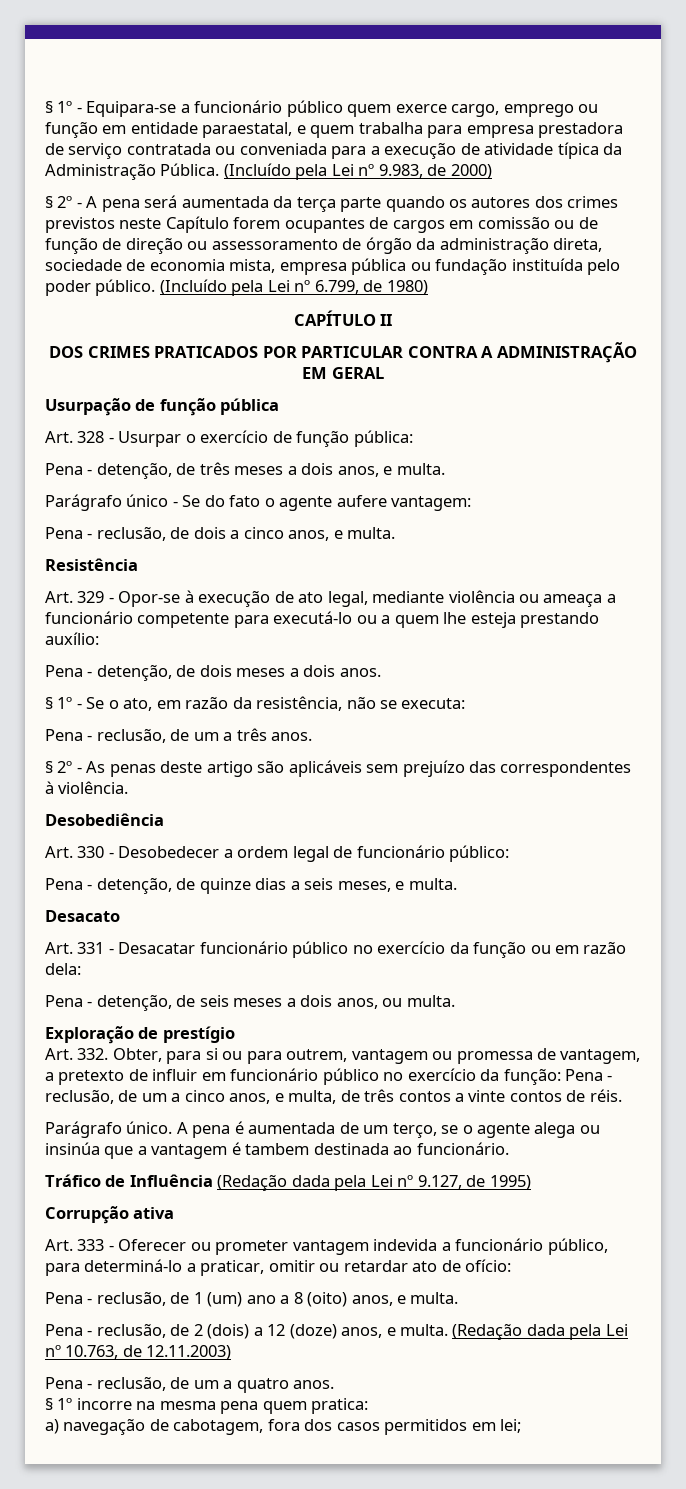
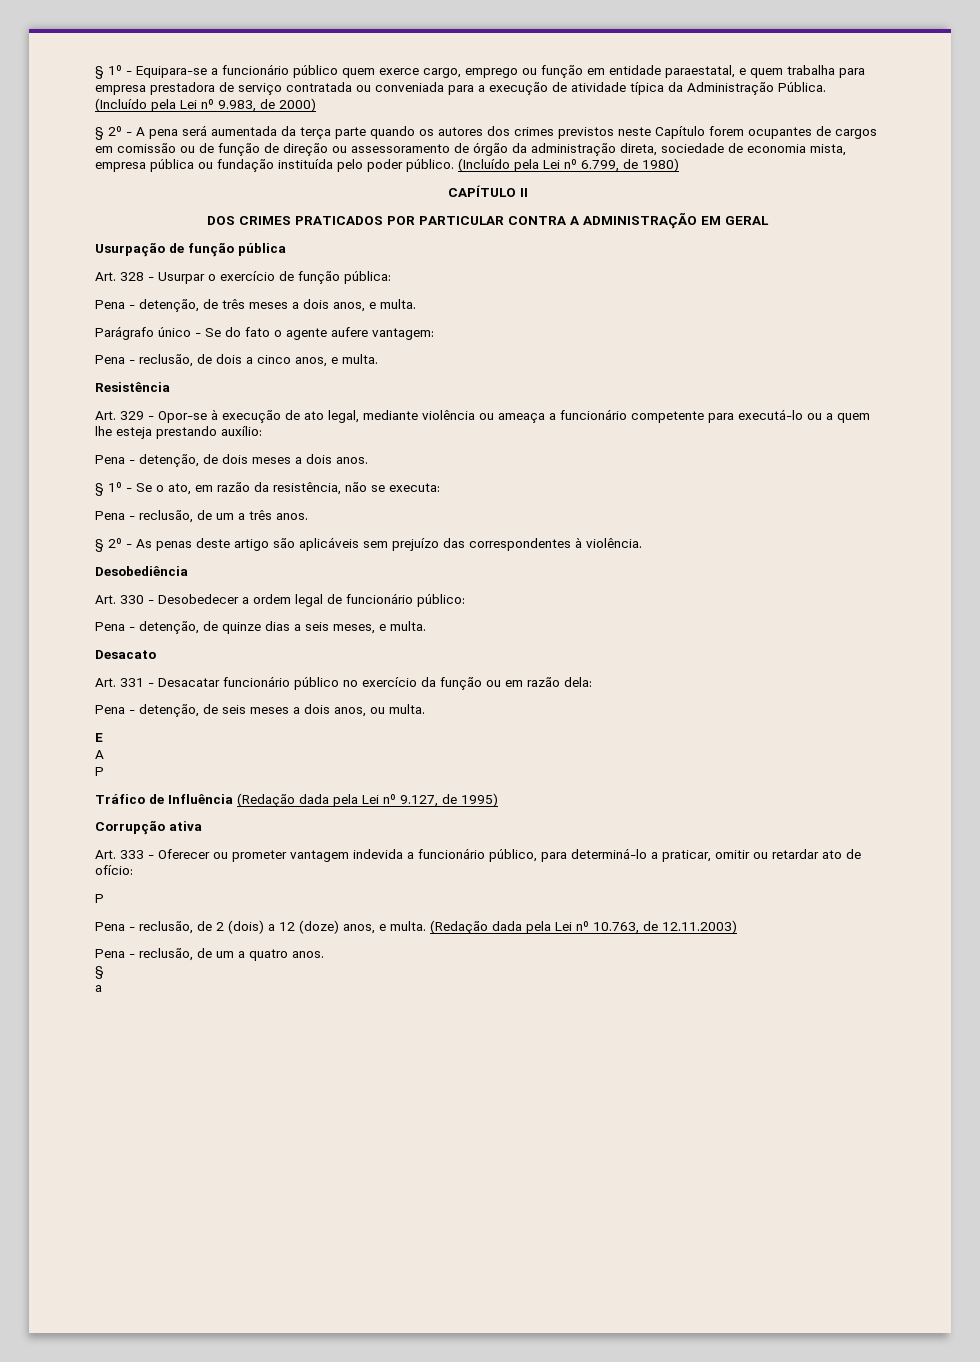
- Exploração de prestígio
- Art. 332. Obter, para si ou para outrem, vantagem ou promessa de vantagem, a pretexto de influir em funcionário público no exercício da função: Pena - reclusão, de um a cinco anos, e multa, de três contos a vinte contos de réis.
- Parágrafo único. A pena é aumentada de um terço, se o agente alega ou insinúa que a vantagem é tambem destinada ao funcionário.
+ E
+ A
+ P
  Art. 333 - Oferecer ou prometer vantagem indevida a funcionário público, para determiná-lo a praticar, omitir ou retardar ato de ofício:
- Pena - reclusão, de 1 (um) ano a 8 (oito) anos, e multa.
+ P
  Pena - reclusão, de um a quatro anos.
- § 1º incorre na mesma pena quem pratica:
- a) navegação de cabotagem, fora dos casos permitidos em lei;
+ §
+ a

